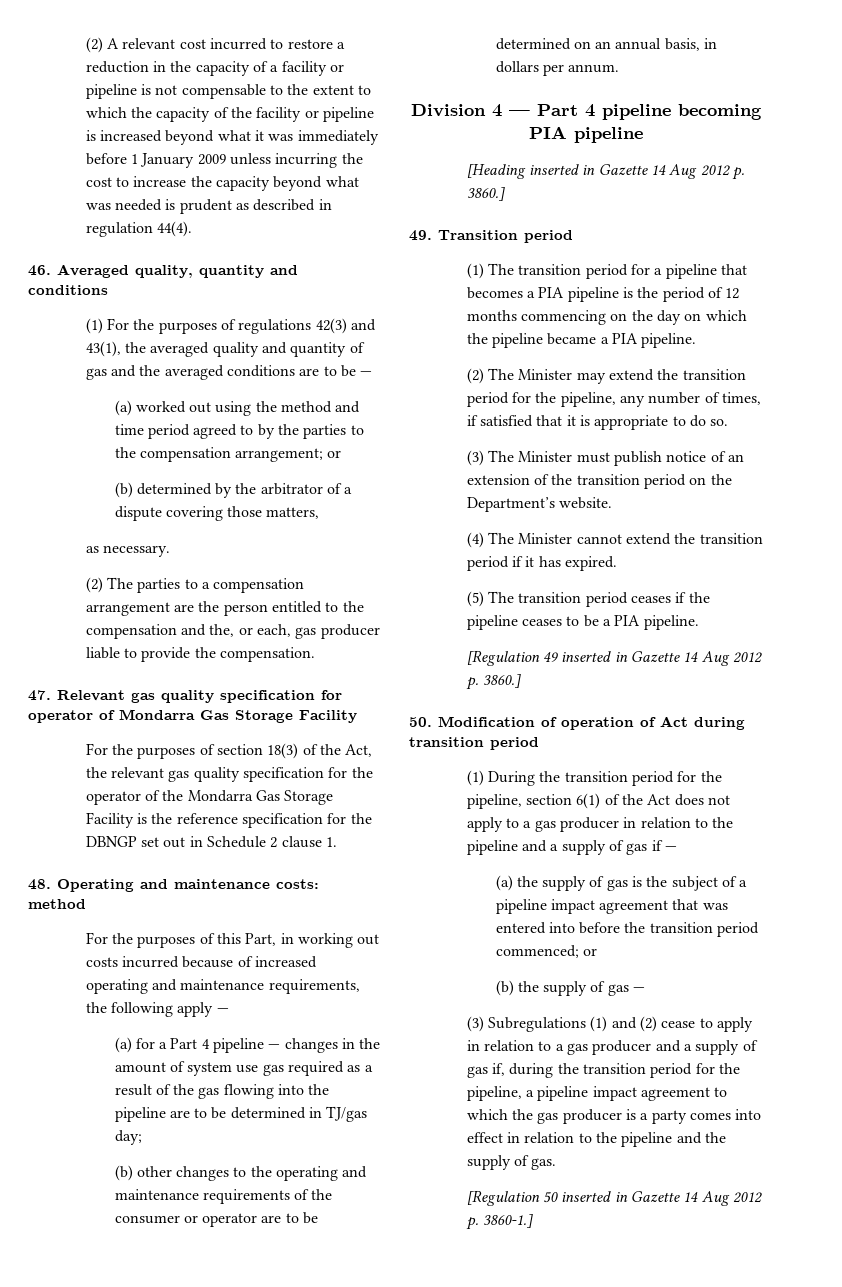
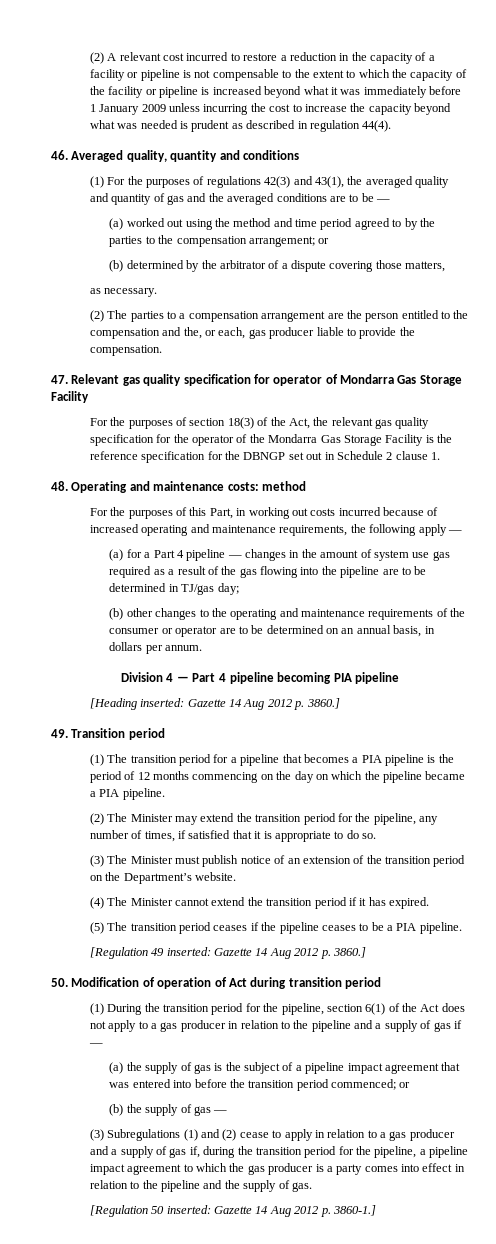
- [Heading inserted in Gazette 14 Aug 2012 p. 3860.]
+ [Heading inserted: Gazette 14 Aug 2012 p. 3860.]
- [Regulation 49 inserted in Gazette 14 Aug 2012 p. 3860.]
+ [Regulation 49 inserted: Gazette 14 Aug 2012 p. 3860.]
- [Regulation 50 inserted in Gazette 14 Aug 2012 p. 3860-1.]
+ [Regulation 50 inserted: Gazette 14 Aug 2012 p. 3860-1.]

